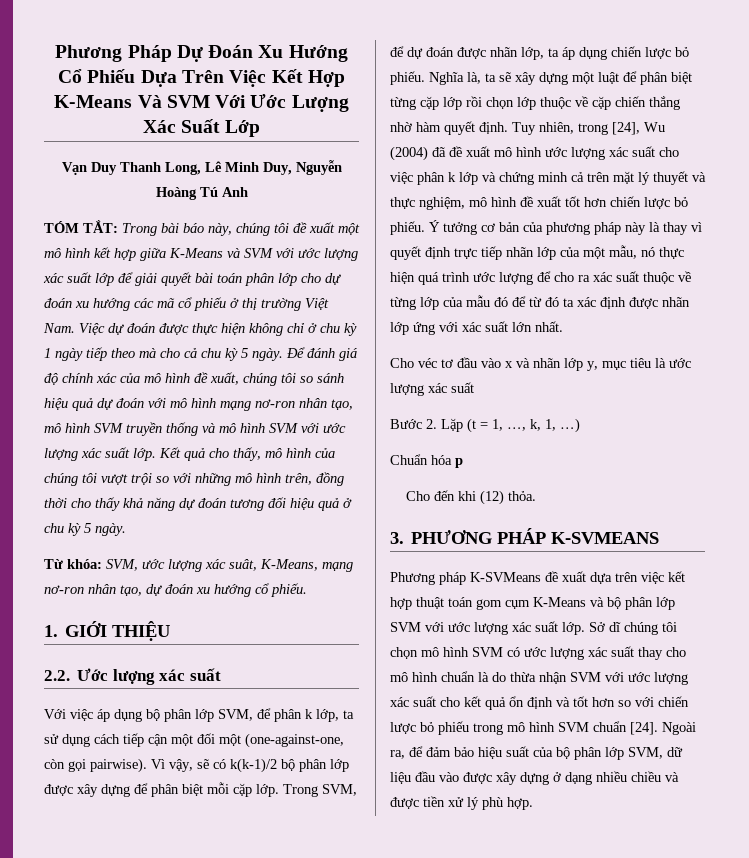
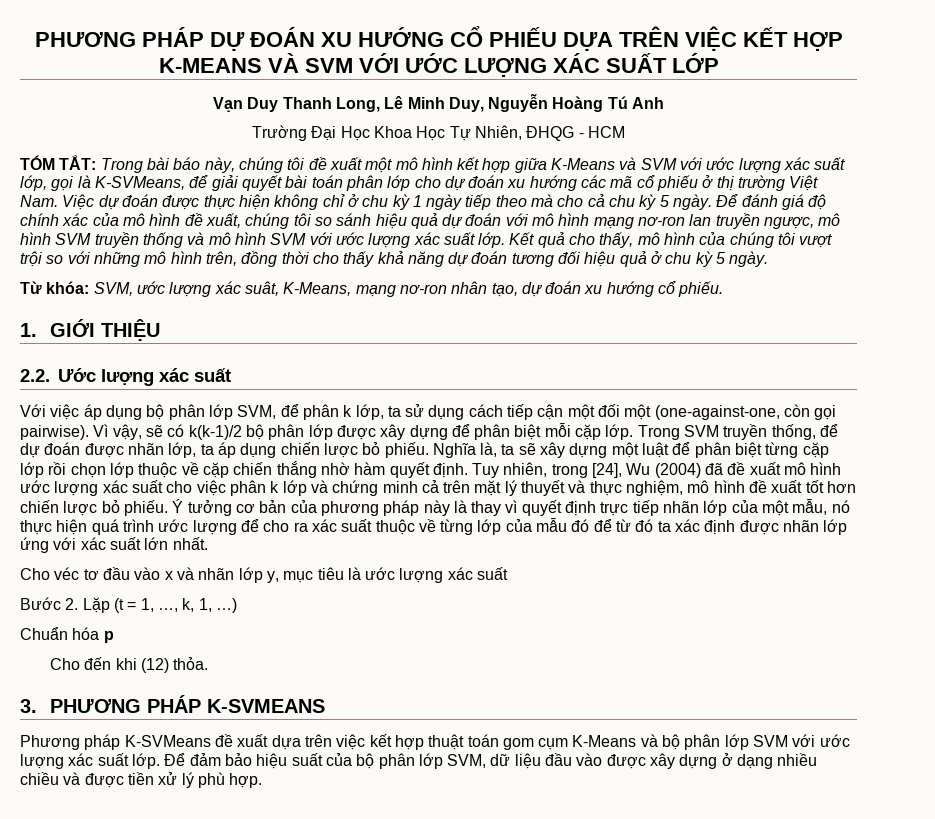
- Phương Pháp Dự Đoán Xu Hướng Cổ Phiếu Dựa Trên Việc Kết Hợp K-Means Và SVM Với Ước Lượng Xác Suất Lớp
+ PHƯƠNG PHÁP DỰ ĐOÁN XU HƯỚNG CỔ PHIẾU DỰA TRÊN VIỆC KẾT HỢP K-MEANS VÀ SVM VỚI ƯỚC LƯỢNG XÁC SUẤT LỚP
+ Trường Đại Học Khoa Học Tự Nhiên, ĐHQG - HCM
- Trong bài báo này, chúng tôi đề xuất một mô hình kết hợp giữa K-Means và SVM với ước lượng xác suất lớp để giải quyết bài toán phân lớp cho dự đoán xu hướng các mã cổ phiếu ở thị trường Việt Nam. Việc dự đoán được thực hiện không chỉ ở chu kỳ 1 ngày tiếp theo mà cho cả chu kỳ 5 ngày.
+ Trong bài báo này, chúng tôi đề xuất một mô hình kết hợp giữa K-Means và SVM với ước lượng xác suất lớp, gọi là K-SVMeans, để giải quyết bài toán phân lớp cho dự đoán xu hướng các mã cổ phiếu ở thị trường Việt Nam. Việc dự đoán được thực hiện không chỉ ở chu kỳ 1 ngày tiếp theo mà cho cả chu kỳ 5 ngày.
- Để đánh giá độ chính xác của mô hình đề xuất, chúng tôi so sánh hiệu quả dự đoán với mô hình mạng nơ-ron nhân tạo, mô hình SVM truyền thống và mô hình SVM với ước lượng xác suất lớp.
+ Để đánh giá độ chính xác của mô hình đề xuất, chúng tôi so sánh hiệu quả dự đoán với mô hình mạng nơ-ron lan truyền ngược, mô hình SVM truyền thống và mô hình SVM với ước lượng xác suất lớp.
- Trong SVM, để dự đoán được nhãn lớp, ta áp dụng chiến lược bỏ phiếu.
+ Trong SVM truyền thống, để dự đoán được nhãn lớp, ta áp dụng chiến lược bỏ phiếu.
- Sở dĩ chúng tôi chọn mô hình SVM có ước lượng xác suất thay cho mô hình chuẩn là do thừa nhận SVM với ước lượng xác suất cho kết quả ổn định và tốt hơn so với chiến lược bỏ phiếu trong mô hình SVM chuẩn [24]. Ngoài ra, để đảm bảo hiệu suất của bộ phân lớp SVM, dữ liệu đầu vào được xây dựng ở dạng nhiều chiều và được tiền xử lý phù hợp.
+ Để đảm bảo hiệu suất của bộ phân lớp SVM, dữ liệu đầu vào được xây dựng ở dạng nhiều chiều và được tiền xử lý phù hợp.

